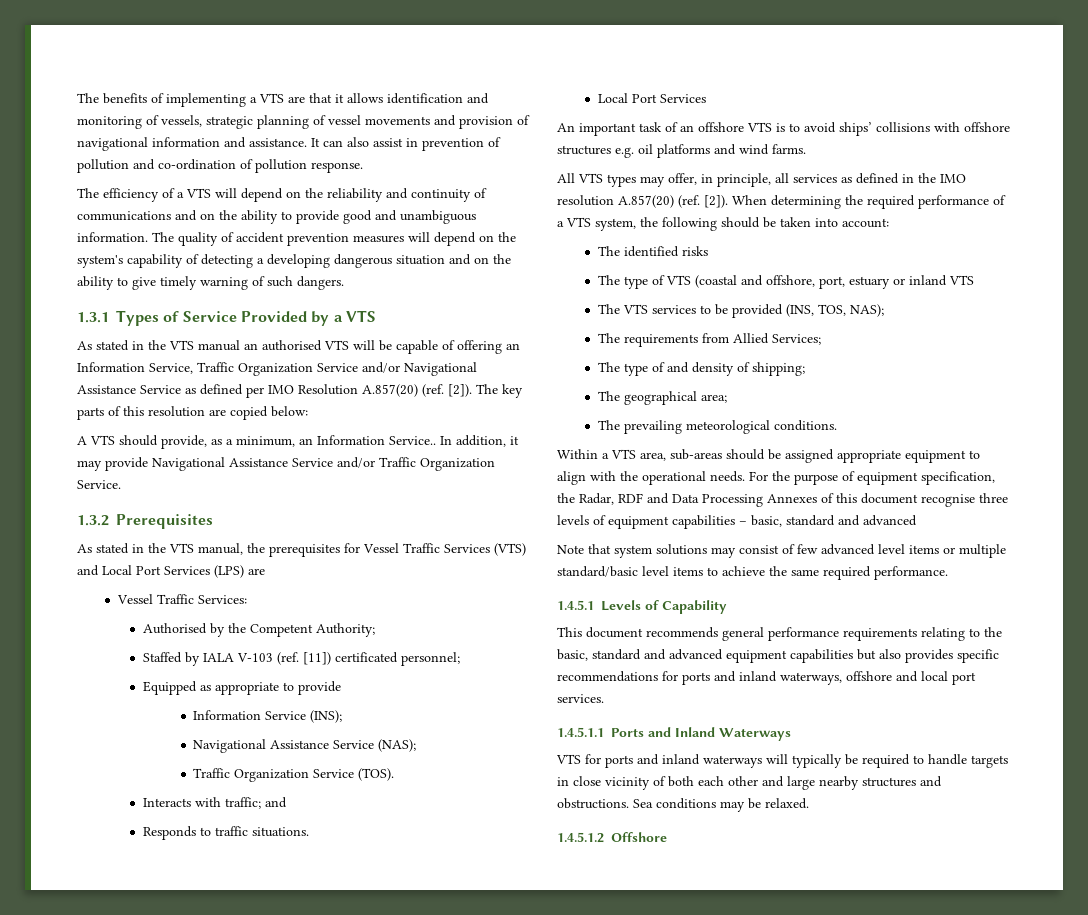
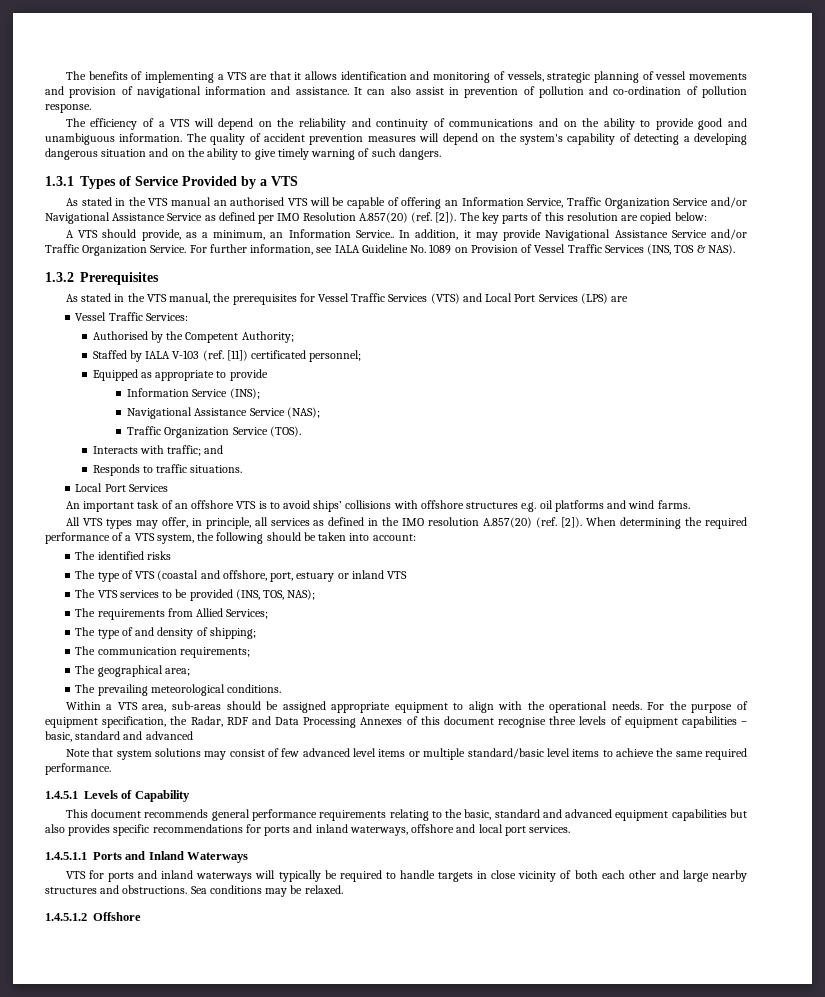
+ For further information, see IALA Guideline No. 1089 on Provision of Vessel Traffic Services (INS, TOS & NAS).
+ The communication requirements;

